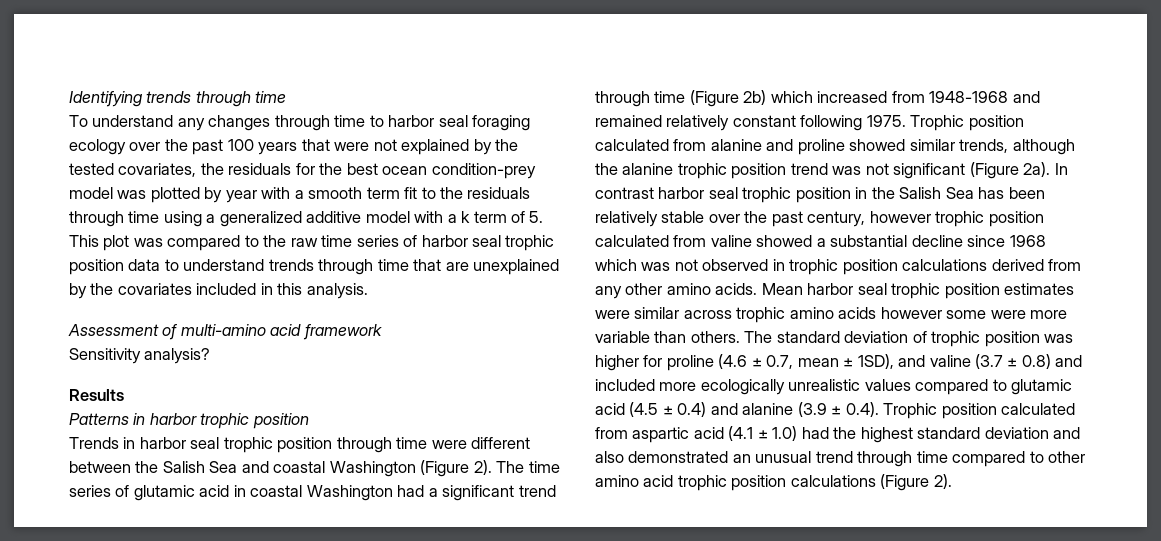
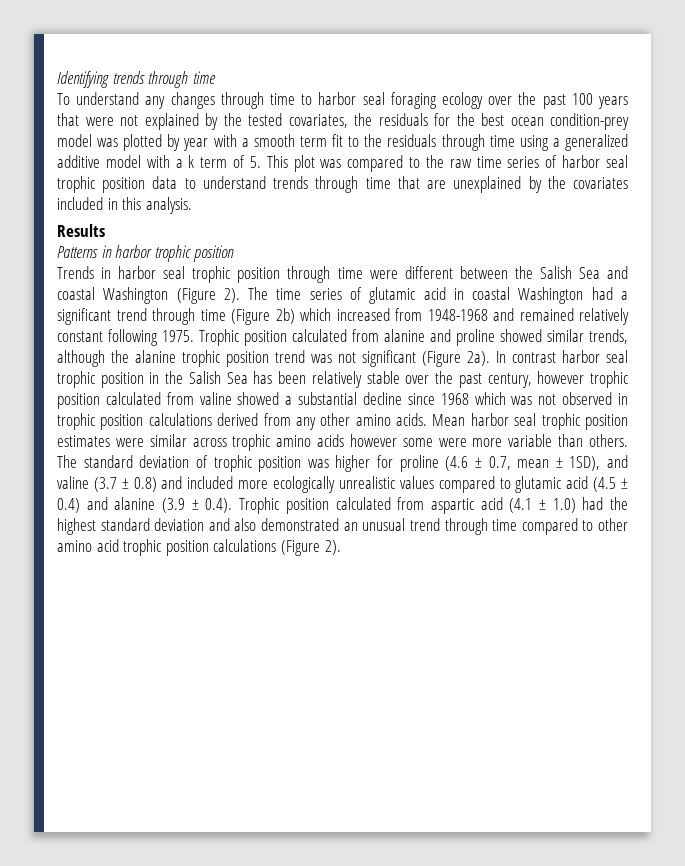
- Assessment of multi-amino acid framework
- Sensitivity analysis?

